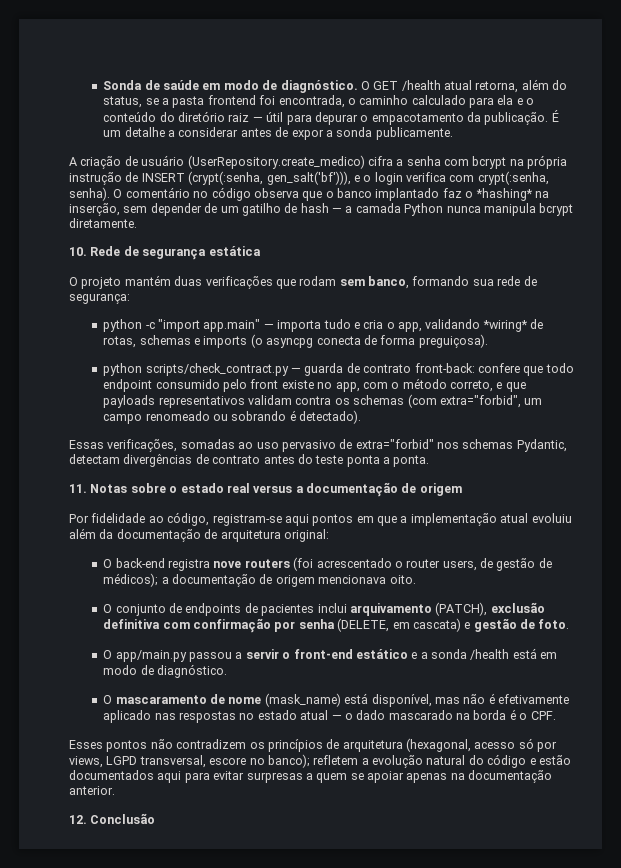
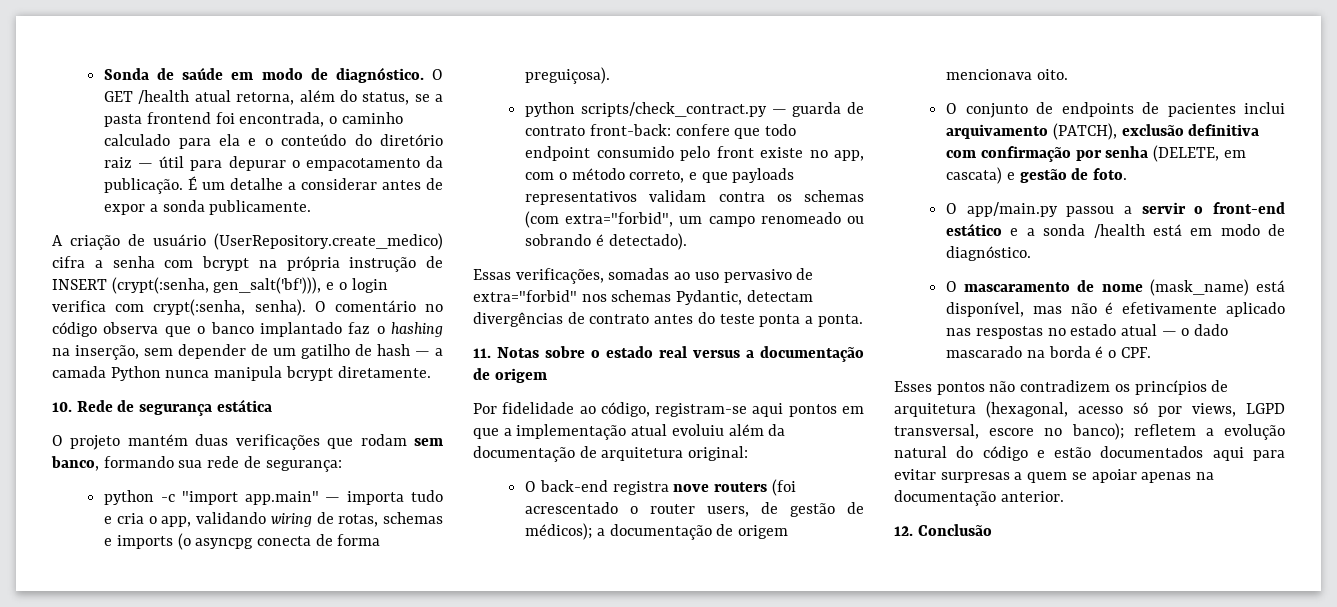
- O comentário no código observa que o banco implantado faz o *hashing* na inserção, sem depender de um gatilho de hash — a camada Python nunca manipula bcrypt diretamente.
+ O comentário no código observa que o banco implantado faz o hashing na inserção, sem depender de um gatilho de hash — a camada Python nunca manipula bcrypt diretamente.
- python -c "import app.main" — importa tudo e cria o app, validando *wiring* de rotas, schemas e imports (o asyncpg conecta de forma preguiçosa).
+ python -c "import app.main" — importa tudo e cria o app, validando wiring de rotas, schemas e imports (o asyncpg conecta de forma preguiçosa).

